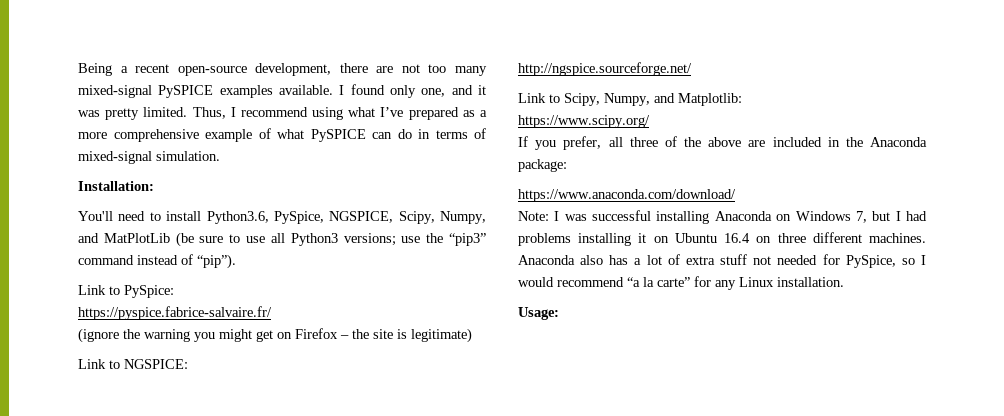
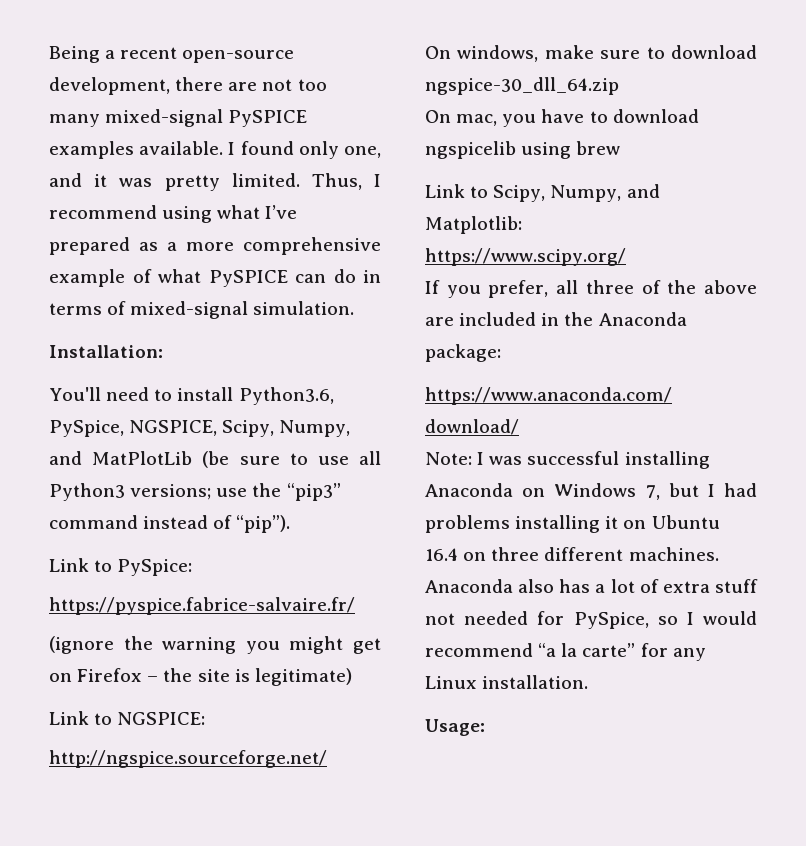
+ On windows, make sure to download ngspice-30_dll_64.zip
+ On mac, you have to download ngspicelib using brew

